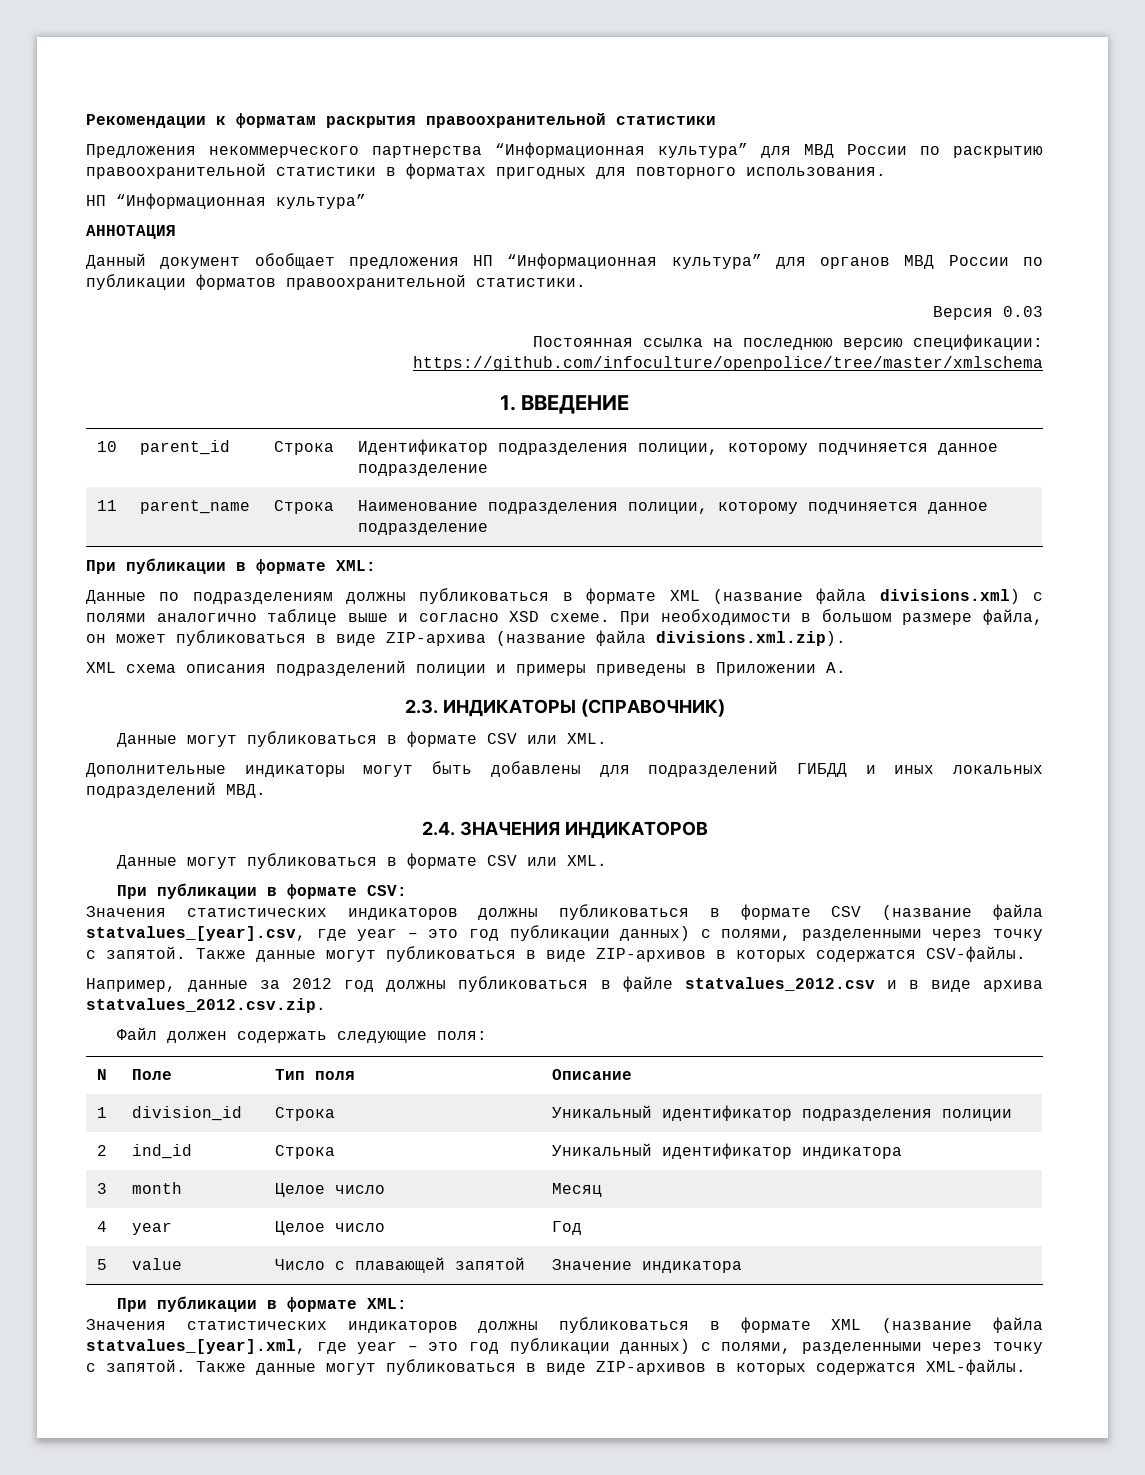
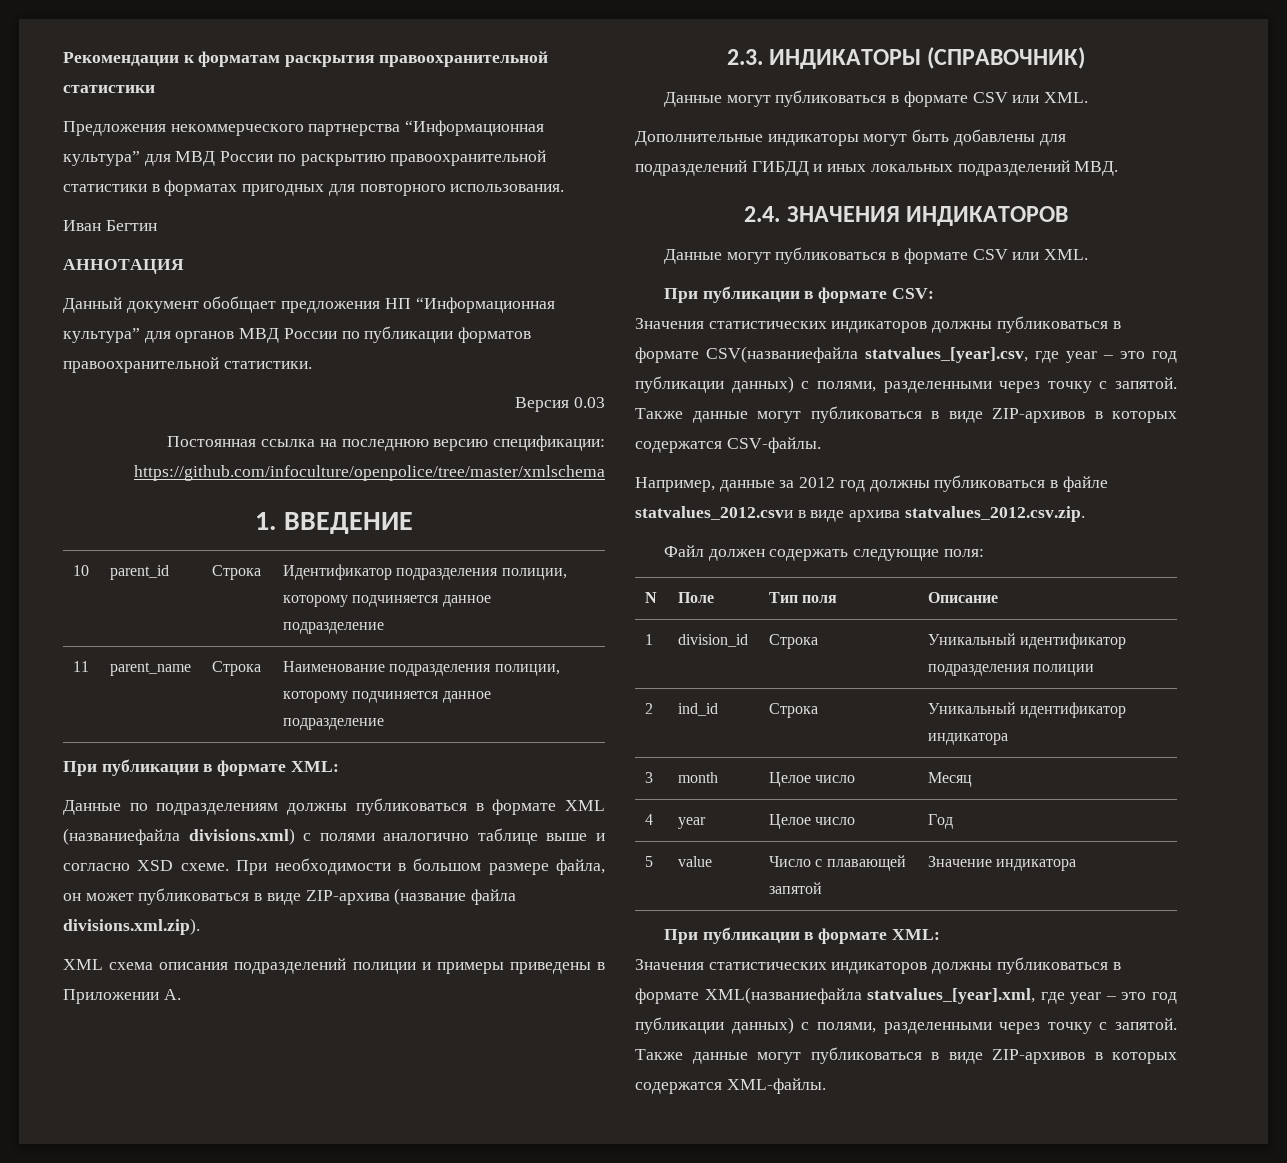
  Предложения некоммерческого партнерства “Информационная культура” для МВД России по раскрытию правоохранительной статистики в форматах пригодных для повторного использования.
- НП “Информационная культура”
+ Иван Бегтин
- Данные по подразделениям должны публиковаться в формате XML (название файла divisions.xml) с полями аналогично таблице выше и согласно XSD схеме.
+ Данные по подразделениям должны публиковаться в формате XML (названиефайла divisions.xml) с полями аналогично таблице выше и согласно XSD схеме.
- Значения статистических индикаторов должны публиковаться в формате CSV (название файла statvalues_[year].csv, где year – это год публикации данных) с полями, разделенными через точку с запятой.
+ Значения статистических индикаторов должны публиковаться в формате CSV(названиефайла statvalues_[year].csv, где year – это год публикации данных) с полями, разделенными через точку с запятой.
- Например, данные за 2012 год должны публиковаться в файле statvalues_2012.csv и в виде архива statvalues_2012.csv.zip.
+ Например, данные за 2012 год должны публиковаться в файле statvalues_2012.csvи в виде архива statvalues_2012.csv.zip.
- Значения статистических индикаторов должны публиковаться в формате XML (название файла statvalues_[year].xml, где year – это год публикации данных) с полями, разделенными через точку с запятой.
+ Значения статистических индикаторов должны публиковаться в формате XML(названиефайла statvalues_[year].xml, где year – это год публикации данных) с полями, разделенными через точку с запятой.

